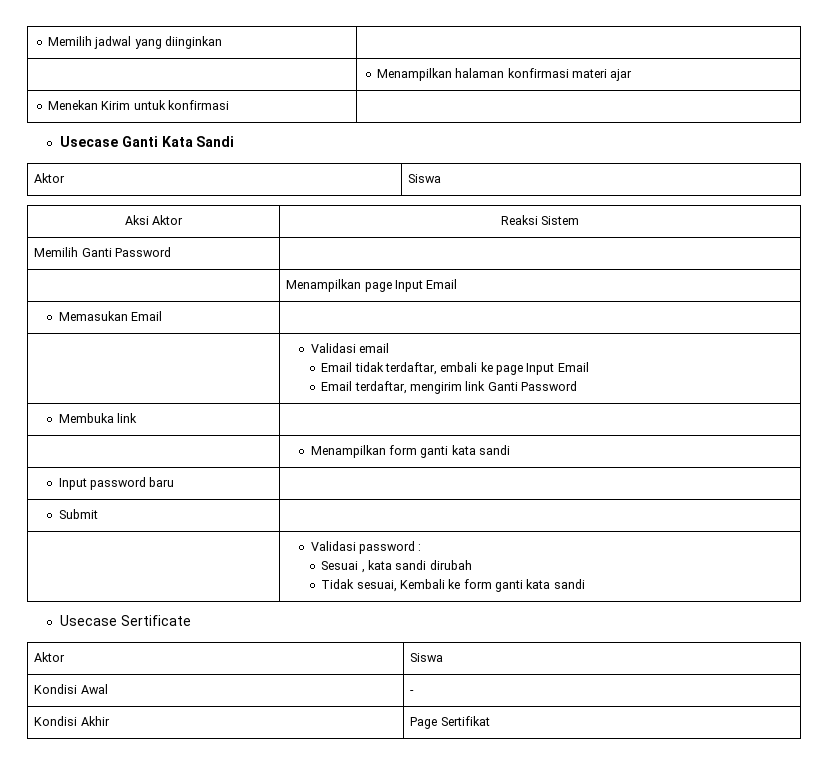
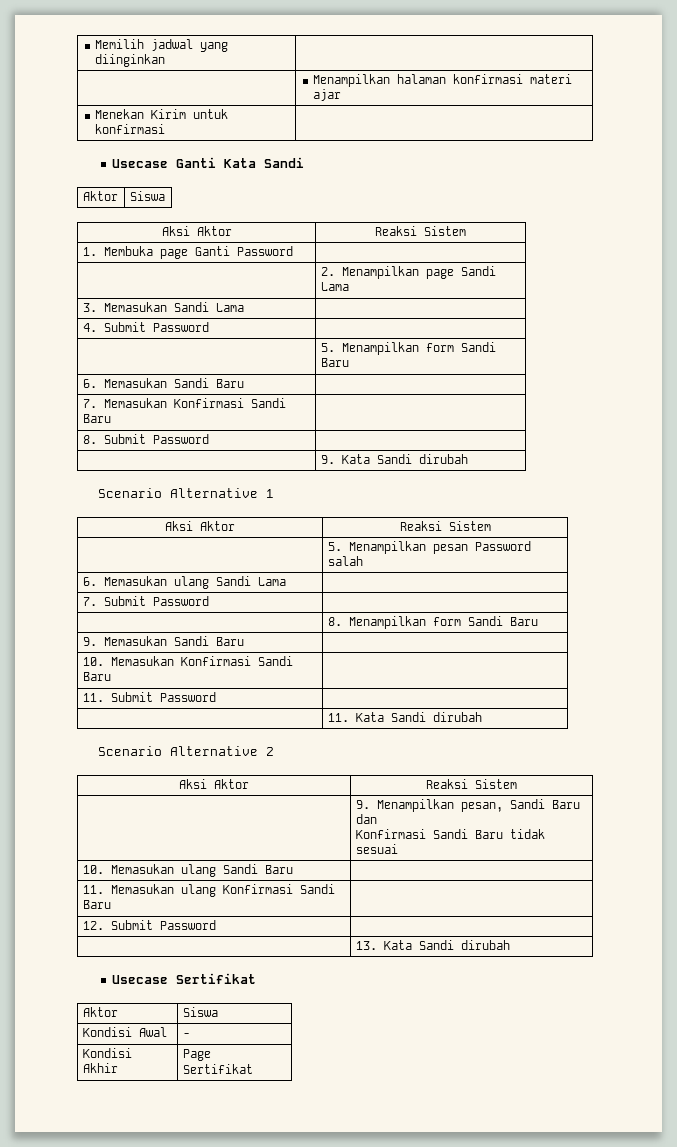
- Memilih Ganti Password |
+ 1. Membuka page Ganti Password |
- | Menampilkan page Input Email
- Memasukan Email |
- | Validasi email
- Email tidak terdaftar, embali ke page Input Email
- Email terdaftar, mengirim link Ganti Password
- Membuka link |
- | Menampilkan form ganti kata sandi
- Input password baru |
- Submit |
- | Validasi password :
- Sesuai , kata sandi dirubah
- Tidak sesuai, Kembali ke form ganti kata sandi
- Usecase Sertificate
+ | 2. Menampilkan page Sandi Lama
+ 3. Memasukan Sandi Lama |
+ 4. Submit Password |
+ | 5. Menampilkan form Sandi Baru
+ 6. Memasukan Sandi Baru |
+ 7. Memasukan Konfirmasi Sandi Baru |
+ 8. Submit Password |
+ | 9. Kata Sandi dirubah
+ Scenario Alternative 1
+ Aksi Aktor | Reaksi Sistem
+ | 5. Menampilkan pesan Password salah
+ 6. Memasukan ulang Sandi Lama |
+ 7. Submit Password |
+ | 8. Menampilkan form Sandi Baru
+ 9. Memasukan Sandi Baru |
+ 10. Memasukan Konfirmasi Sandi Baru |
+ 11. Submit Password |
+ | 11. Kata Sandi dirubah
+ Scenario Alternative 2
+ Aksi Aktor | Reaksi Sistem
+ | 9. Menampilkan pesan, Sandi Baru dan
+ Konfirmasi Sandi Baru tidak sesuai
+ 10. Memasukan ulang Sandi Baru |
+ 11. Memasukan ulang Konfirmasi Sandi Baru |
+ 12. Submit Password |
+ | 13. Kata Sandi dirubah
+ Usecase Sertifikat

